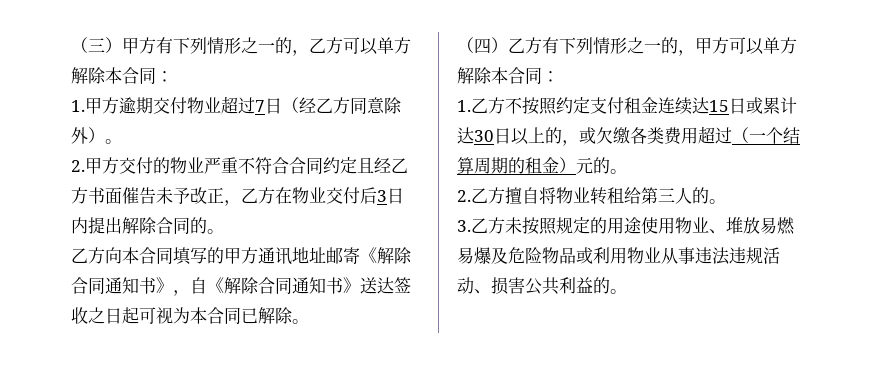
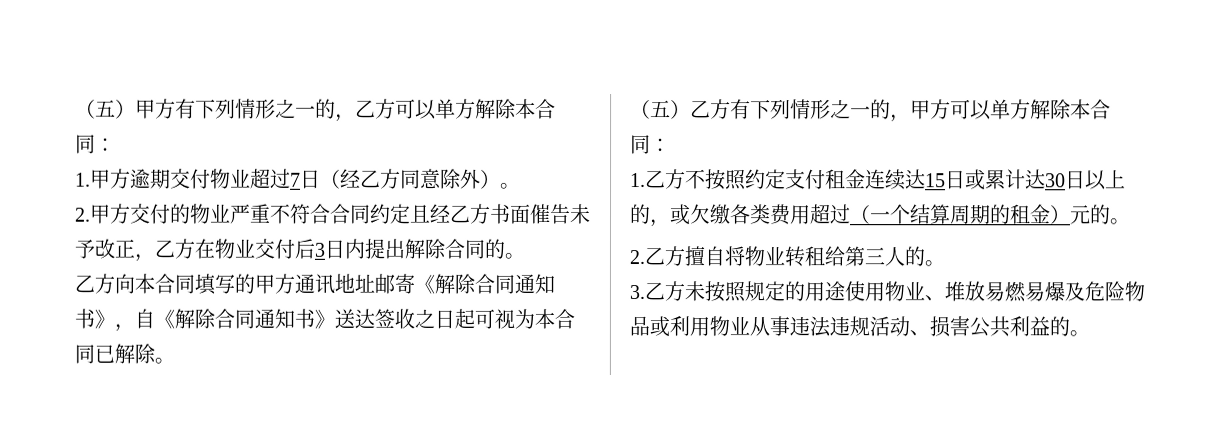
- （三）甲方有下列情形之一的，乙方可以单方解除本合同：
+ （五）甲方有下列情形之一的，乙方可以单方解除本合同：
- （四）乙方有下列情形之一的，甲方可以单方解除本合同：
+ （五）乙方有下列情形之一的，甲方可以单方解除本合同：

